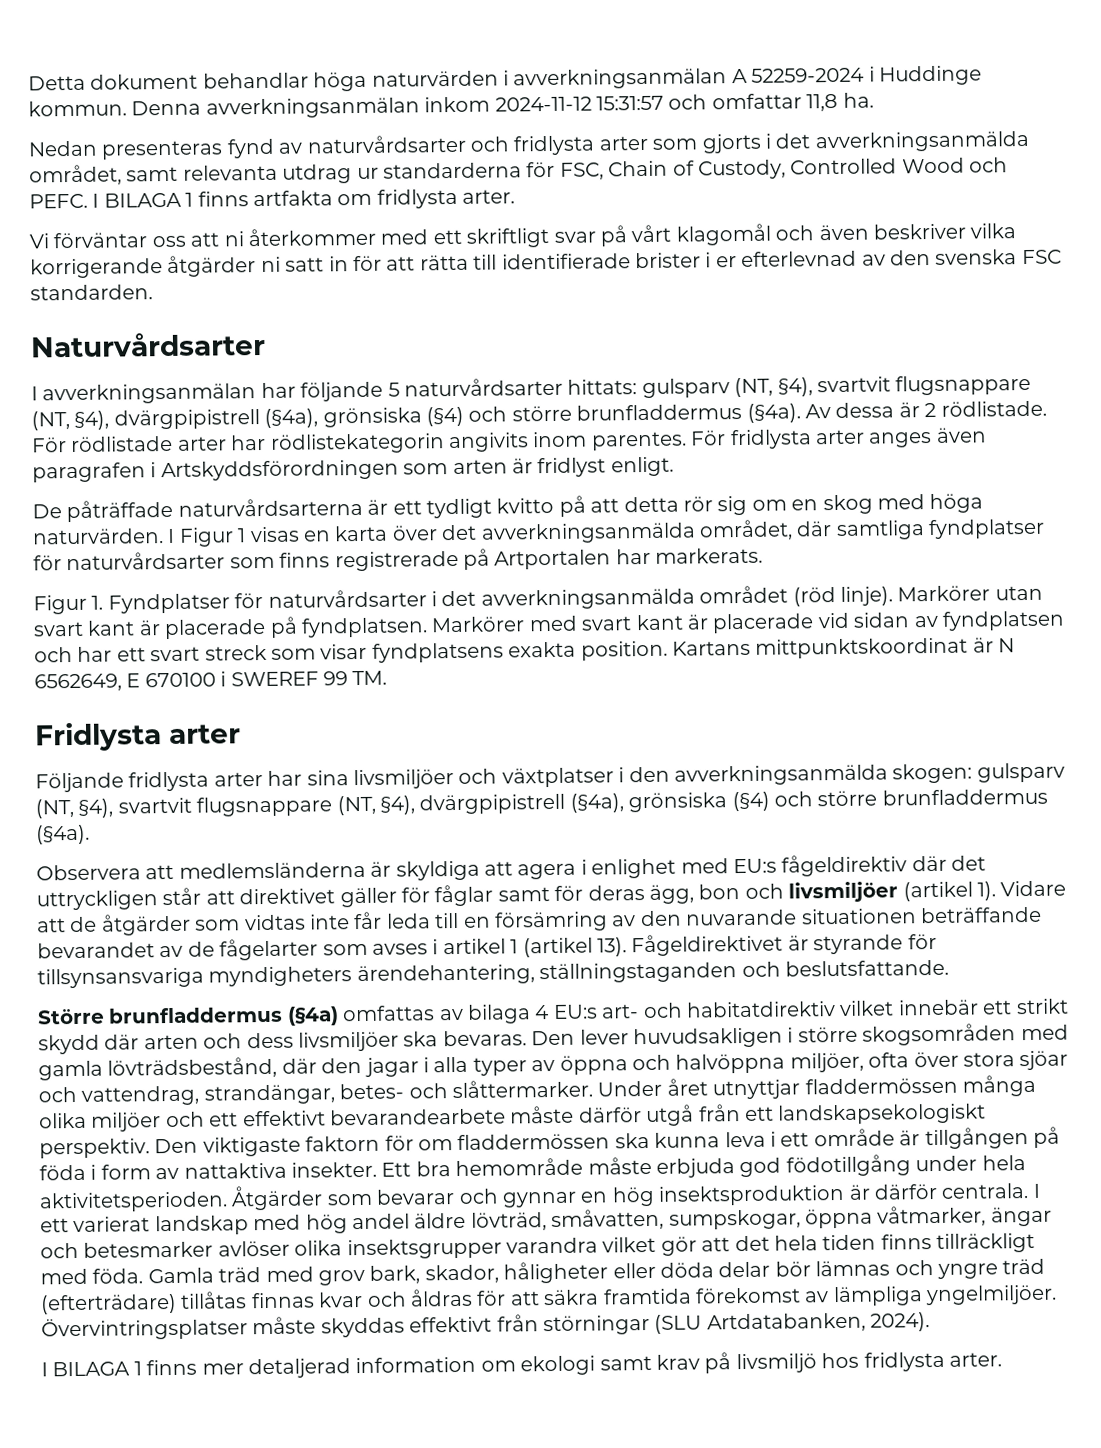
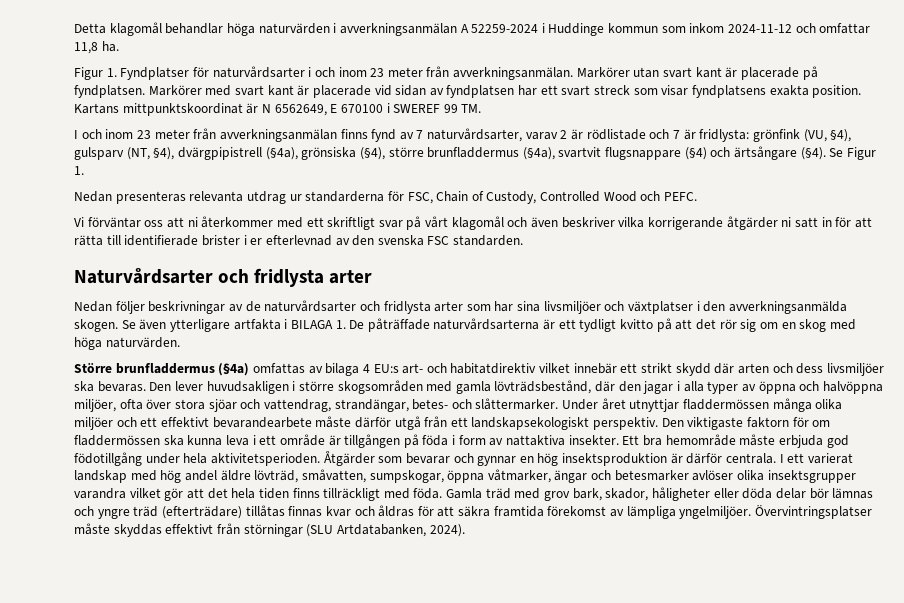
- Detta dokument behandlar höga naturvärden i avverkningsanmälan A 52259-2024 i Huddinge kommun. Denna avverkningsanmälan inkom 2024-11-12 15:31:57 och omfattar 11,8 ha.
+ Detta klagomål behandlar höga naturvärden i avverkningsanmälan A 52259-2024 i Huddinge kommun som inkom 2024-11-12 och omfattar 11,8 ha.
- Nedan presenteras fynd av naturvårdsarter och fridlysta arter som gjorts i det avverkningsanmälda området, samt relevanta utdrag ur standarderna för FSC, Chain of Custody, Controlled Wood och PEFC. I BILAGA 1 finns artfakta om fridlysta arter.
+ Figur 1. Fyndplatser för naturvårdsarter i och inom 23 meter från avverkningsanmälan. Markörer utan svart kant är placerade på fyndplatsen. Markörer med svart kant är placerade vid sidan av fyndplatsen har ett svart streck som visar fyndplatsens exakta position. Kartans mittpunktskoordinat är N 6562649, E 670100 i SWEREF 99 TM.
+ I och inom 23 meter från avverkningsanmälan finns fynd av 7 naturvårdsarter, varav 2 är rödlistade och 7 är fridlysta: grönfink (VU, §4), gulsparv (NT, §4), dvärgpipistrell (§4a), grönsiska (§4), större brunfladdermus (§4a), svartvit flugsnappare (§4) och ärtsångare (§4). Se Figur 1.
+ Nedan presenteras relevanta utdrag ur standarderna för FSC, Chain of Custody, Controlled Wood och PEFC.
- Naturvårdsarter
- I avverkningsanmälan har följande 5 naturvårdsarter hittats: gulsparv (NT, §4), svartvit flugsnappare (NT, §4), dvärgpipistrell (§4a), grönsiska (§4) och större brunfladdermus (§4a). Av dessa är 2 rödlistade. För rödlistade arter har rödlistekategorin angivits inom parentes. För fridlysta arter anges även paragrafen i Artskyddsförordningen som arten är fridlyst enligt.
- De påträffade naturvårdsarterna är ett tydligt kvitto på att detta rör sig om en skog med höga naturvärden. I Figur 1 visas en karta över det avverkningsanmälda området, där samtliga fyndplatser för naturvårdsarter som finns registrerade på Artportalen har markerats.
- Figur 1. Fyndplatser för naturvårdsarter i det avverkningsanmälda området (röd linje). Markörer utan svart kant är placerade på fyndplatsen. Markörer med svart kant är placerade vid sidan av fyndplatsen och har ett svart streck som visar fyndplatsens exakta position. Kartans mittpunktskoordinat är N 6562649, E 670100 i SWEREF 99 TM.
- Fridlysta arter
- Följande fridlysta arter har sina livsmiljöer och växtplatser i den avverkningsanmälda skogen: gulsparv (NT, §4), svartvit flugsnappare (NT, §4), dvärgpipistrell (§4a), grönsiska (§4) och större brunfladdermus (§4a).
- Observera att medlemsländerna är skyldiga att agera i enlighet med EU:s fågeldirektiv där det uttryckligen står att direktivet gäller för fåglar samt för deras ägg, bon och livsmiljöer (artikel 1). Vidare att de åtgärder som vidtas inte får leda till en försämring av den nuvarande situationen beträffande bevarandet av de fågelarter som avses i artikel 1 (artikel 13). Fågeldirektivet är styrande för tillsynsansvariga myndigheters ärendehantering, ställningstaganden och beslutsfattande.
+ Naturvårdsarter och fridlysta arter
+ Nedan följer beskrivningar av de naturvårdsarter och fridlysta arter som har sina livsmiljöer och växtplatser i den avverkningsanmälda skogen. Se även ytterligare artfakta i BILAGA 1. De påträffade naturvårdsarterna är ett tydligt kvitto på att det rör sig om en skog med höga naturvärden.
- I BILAGA 1 finns mer detaljerad information om ekologi samt krav på livsmiljö hos fridlysta arter.

